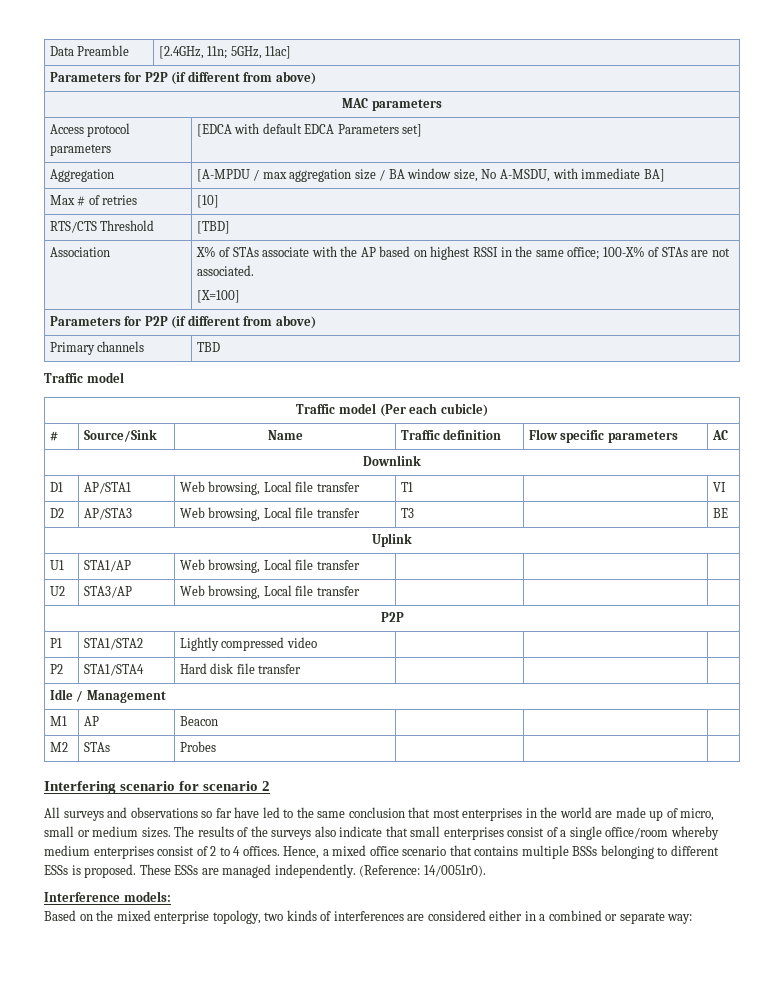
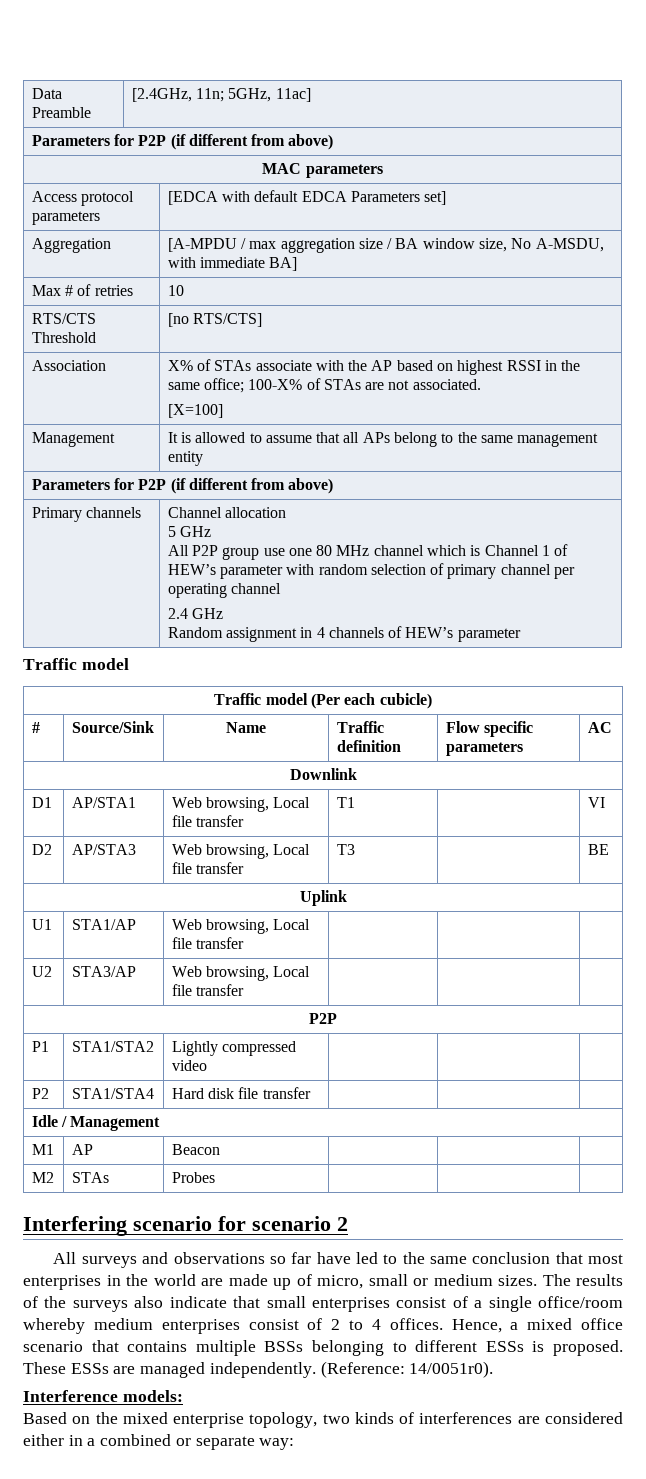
- Max # of retries | [10]
+ Max # of retries | 10
- RTS/CTS Threshold | [TBD]
+ RTS/CTS Threshold | [no RTS/CTS]
+ Management | It is allowed to assume that all APs belong to the same management entity
- Primary channels | TBD
+ Primary channels | Channel allocation
+ 5 GHz
+ All P2P group use one 80 MHz channel which is Channel 1 of HEW’s parameter with random selection of primary channel per operating channel
+ 2.4 GHz
+ Random assignment in 4 channels of HEW’s parameter

